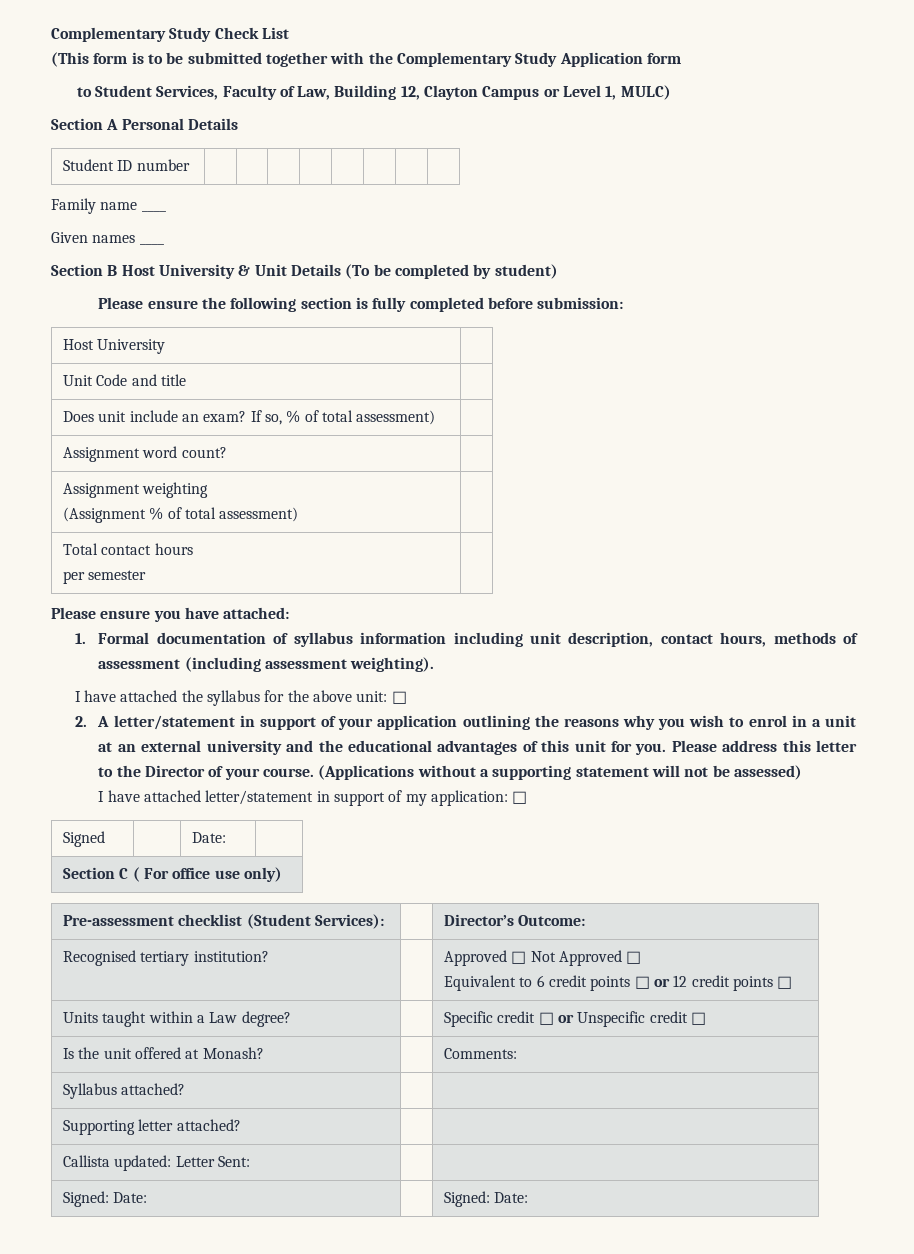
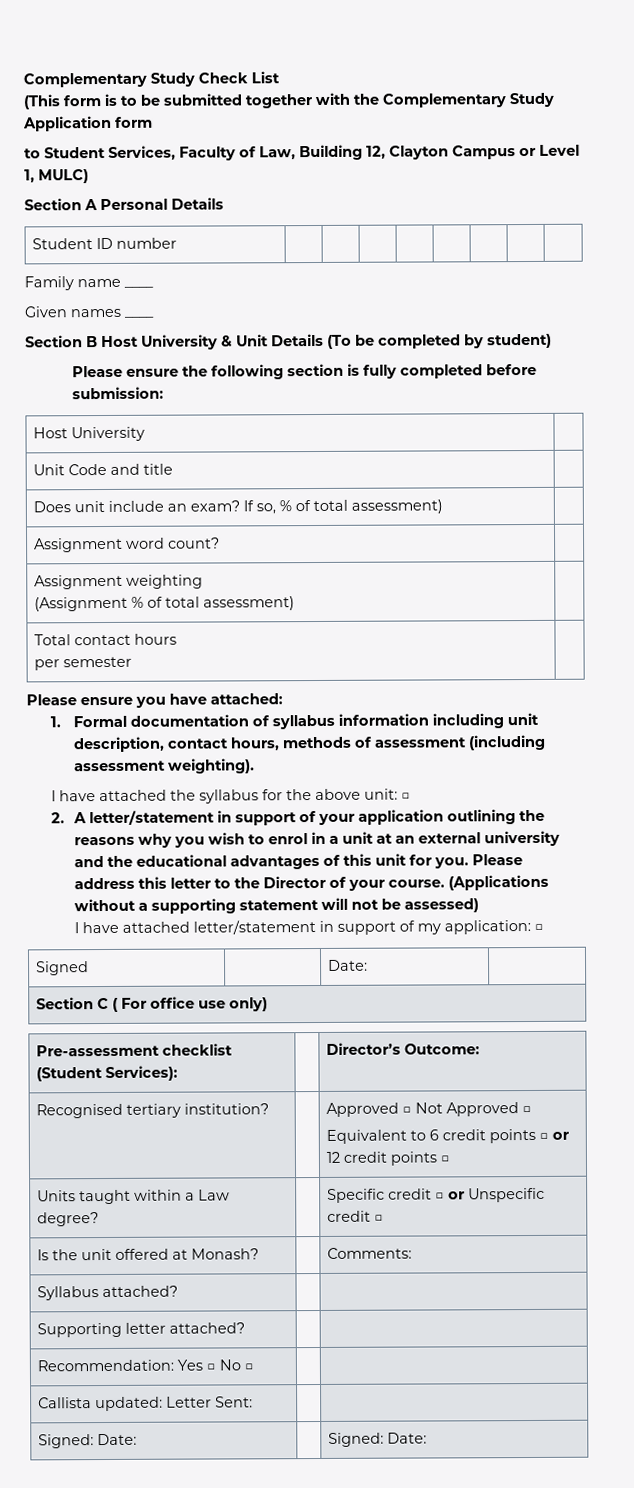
+ Recommendation: Yes □ No □ | |

